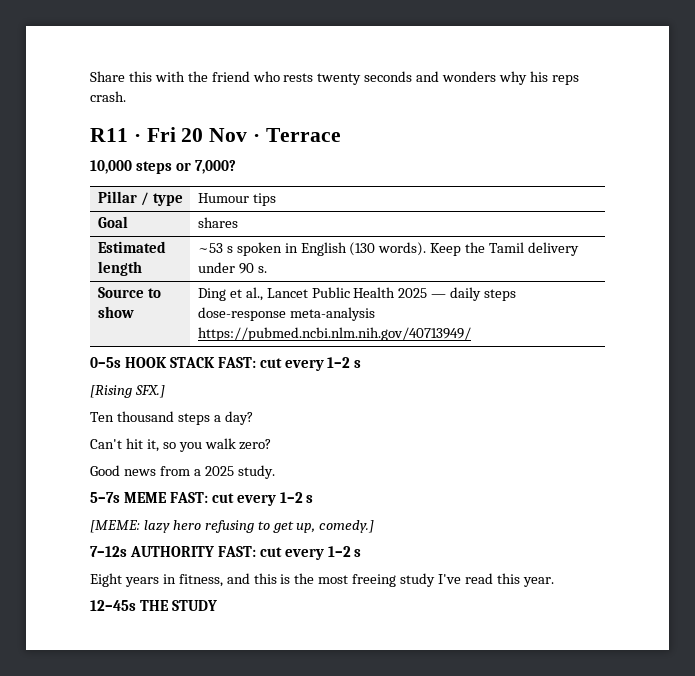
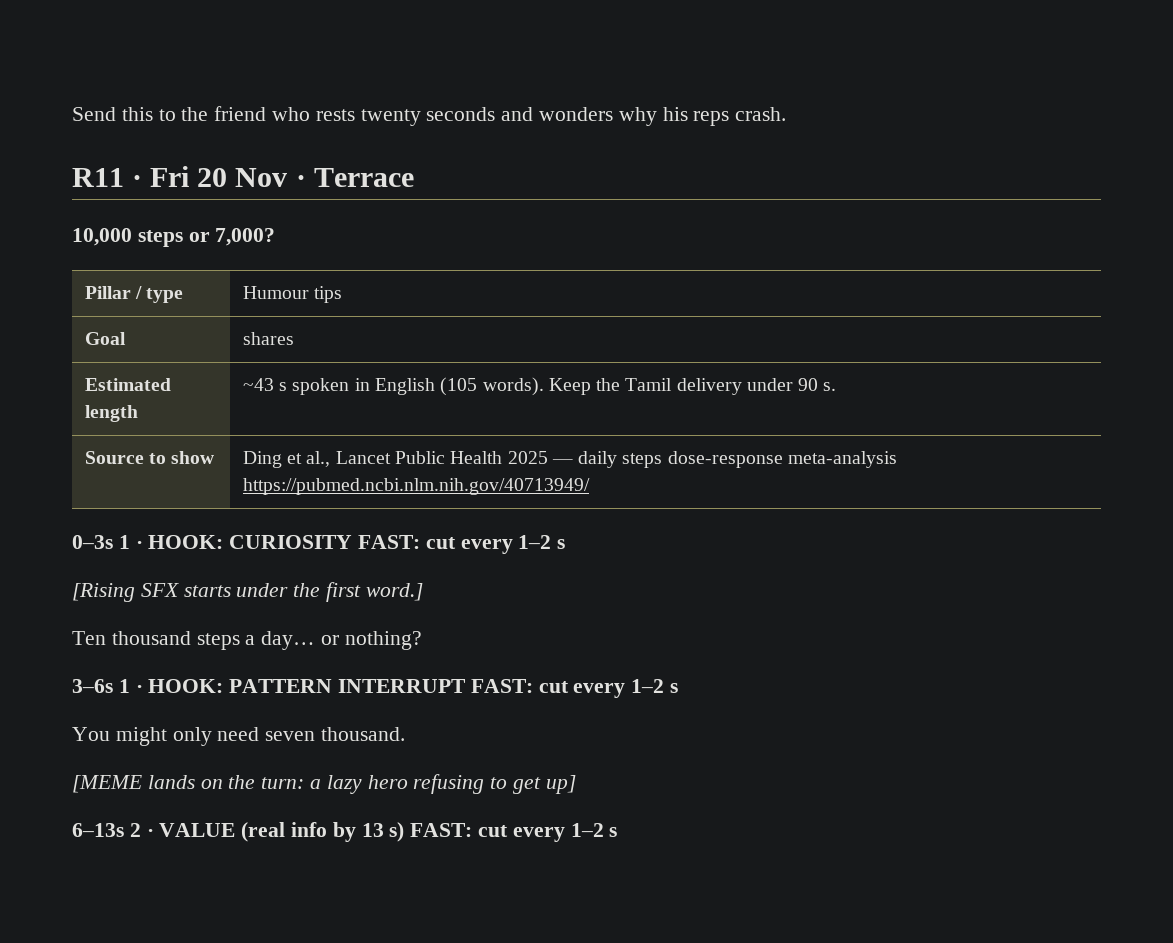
- Share this with the friend who rests twenty seconds and wonders why his reps crash.
+ Send this to the friend who rests twenty seconds and wonders why his reps crash.
- Estimated length | ~53 s spoken in English (130 words). Keep the Tamil delivery under 90 s.
+ Estimated length | ~43 s spoken in English (105 words). Keep the Tamil delivery under 90 s.
- 0–5s HOOK STACK FAST: cut every 1–2 s
+ 0–3s 1 · HOOK: CURIOSITY FAST: cut every 1–2 s
- [Rising SFX.]
- Ten thousand steps a day?
- Can't hit it, so you walk zero?
- Good news from a 2025 study.
- 5–7s MEME FAST: cut every 1–2 s
- [MEME: lazy hero refusing to get up, comedy.]
- 7–12s AUTHORITY FAST: cut every 1–2 s
- Eight years in fitness, and this is the most freeing study I've read this year.
- 12–45s THE STUDY
+ [Rising SFX starts under the first word.]
+ Ten thousand steps a day… or nothing?
+ 3–6s 1 · HOOK: PATTERN INTERRUPT FAST: cut every 1–2 s
+ You might only need seven thousand.
+ [MEME lands on the turn: a lazy hero refusing to get up]
+ 6–13s 2 · VALUE (real info by 13 s) FAST: cut every 1–2 s

